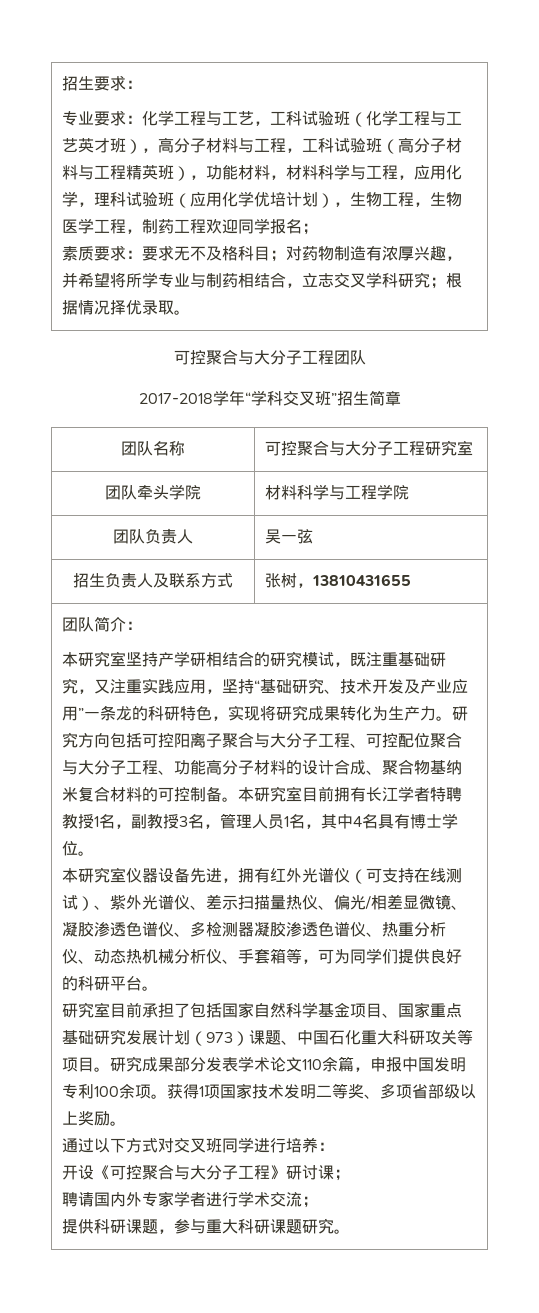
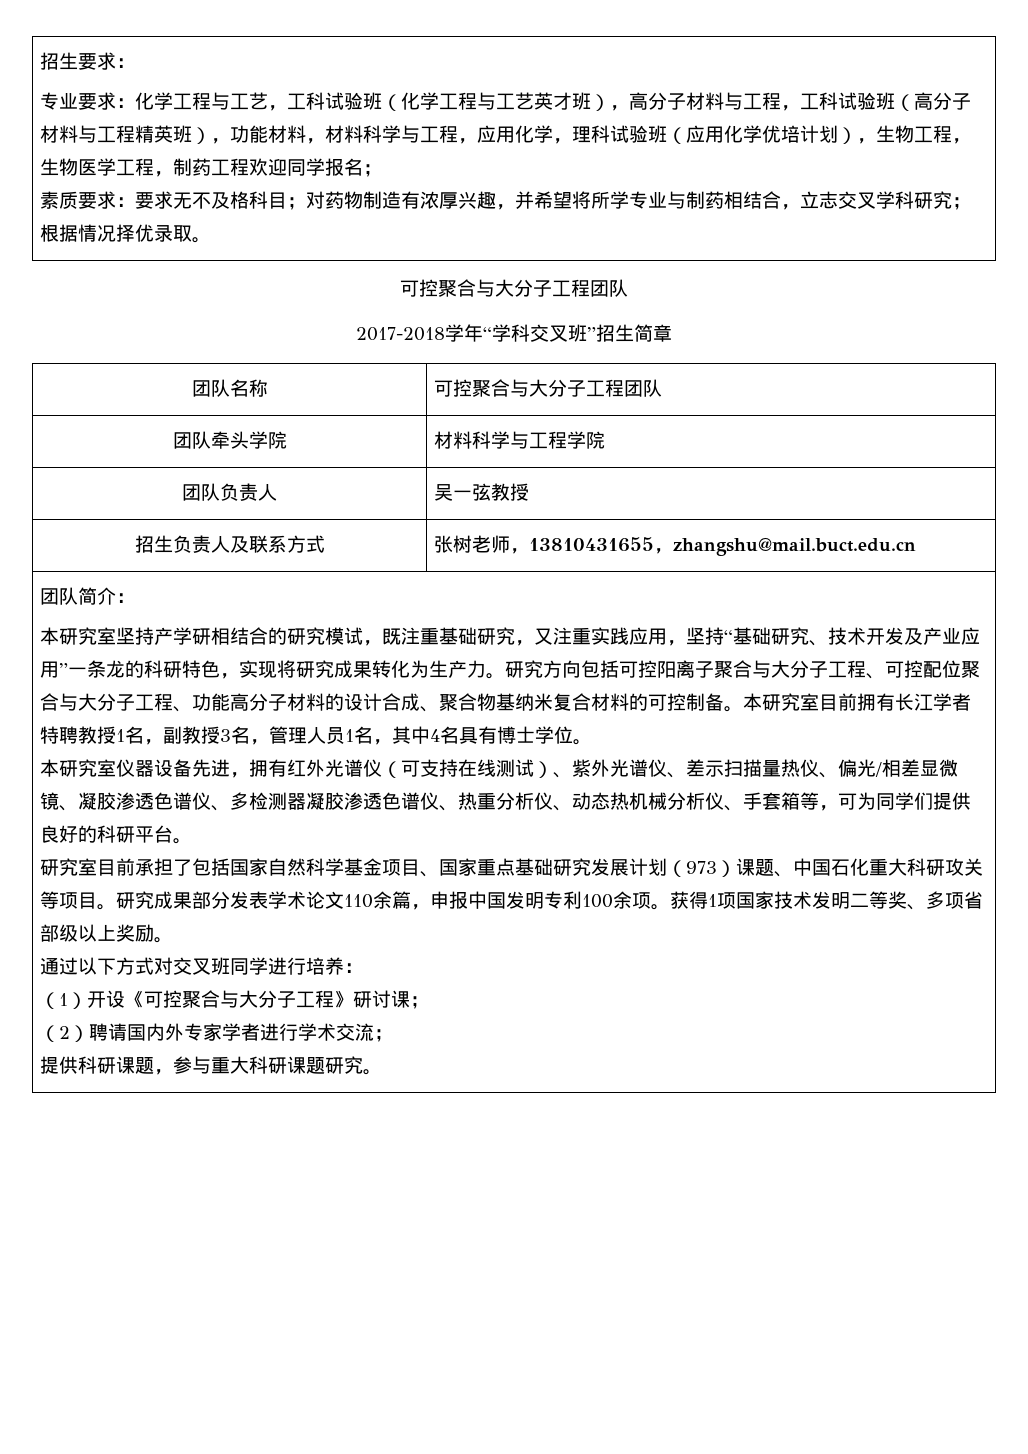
- 团队名称 | 可控聚合与大分子工程研究室
+ 团队名称 | 可控聚合与大分子工程团队
- 团队负责人 | 吴一弦
+ 团队负责人 | 吴一弦教授
- 招生负责人及联系方式 | 张树，13810431655
+ 招生负责人及联系方式 | 张树老师，13810431655，zhangshu@mail.buct.edu.cn
- 开设《可控聚合与大分子工程》研讨课；
+ （1）开设《可控聚合与大分子工程》研讨课；
- 聘请国内外专家学者进行学术交流；
+ （2）聘请国内外专家学者进行学术交流；

